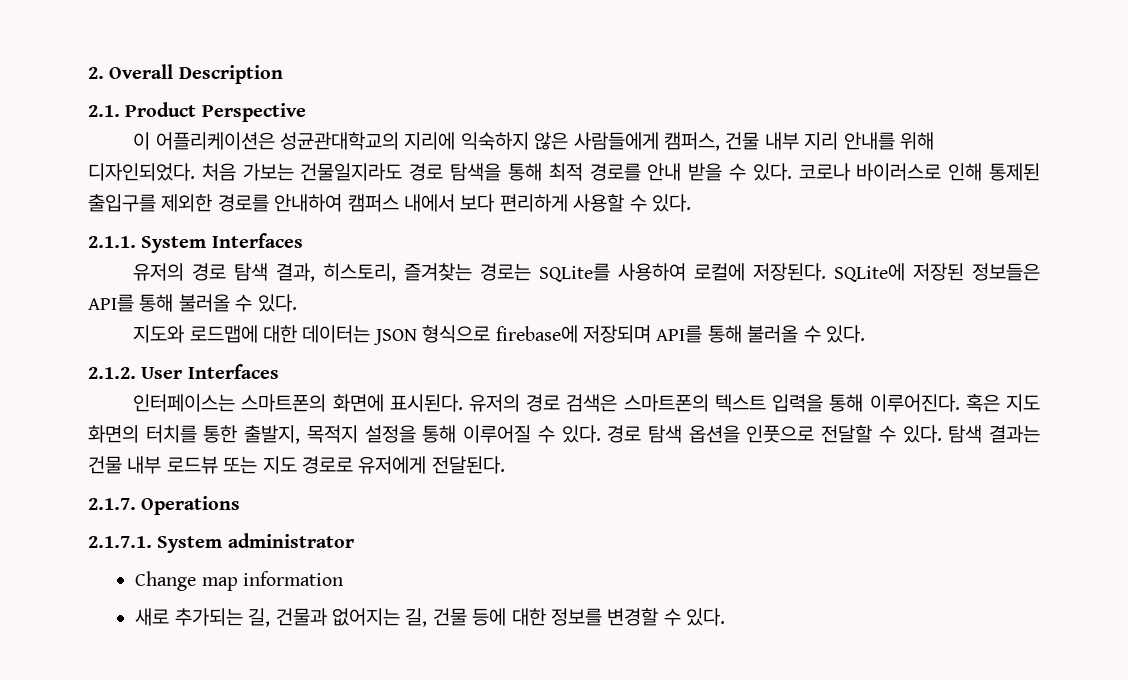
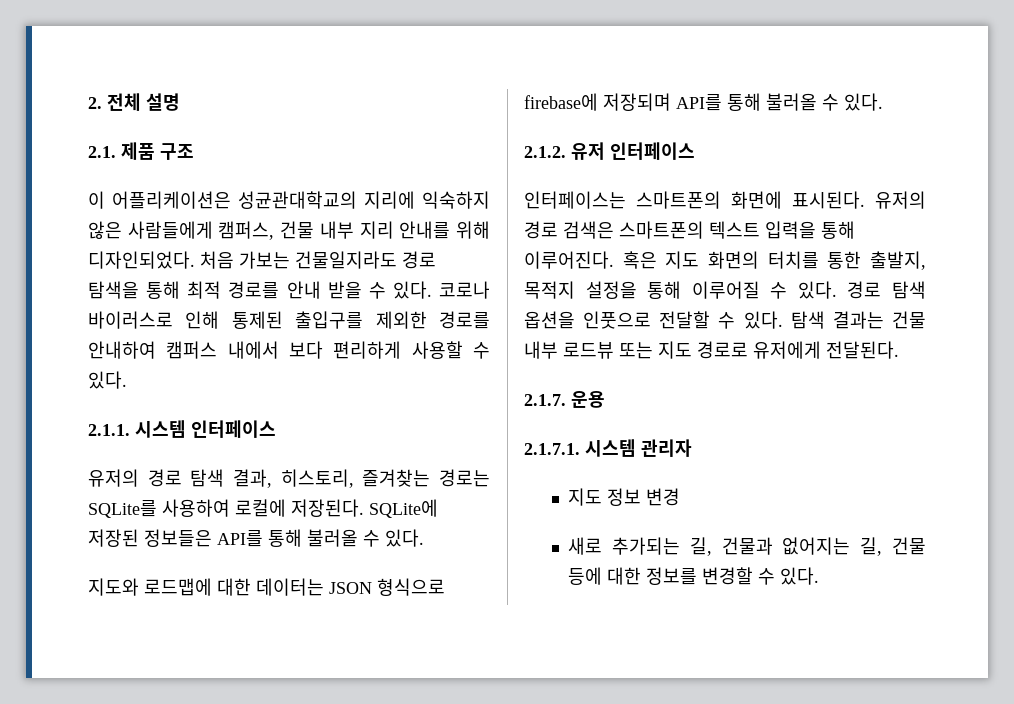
- 2. Overall Description
+ 2. 전체 설명
- 2.1. Product Perspective
+ 2.1. 제품 구조
- 2.1.1. System Interfaces
+ 2.1.1. 시스템 인터페이스
- 2.1.2. User Interfaces
+ 2.1.2. 유저 인터페이스
- 2.1.7. Operations
+ 2.1.7. 운용
- 2.1.7.1. System administrator
- Change map information
+ 2.1.7.1. 시스템 관리자
+ 지도 정보 변경

